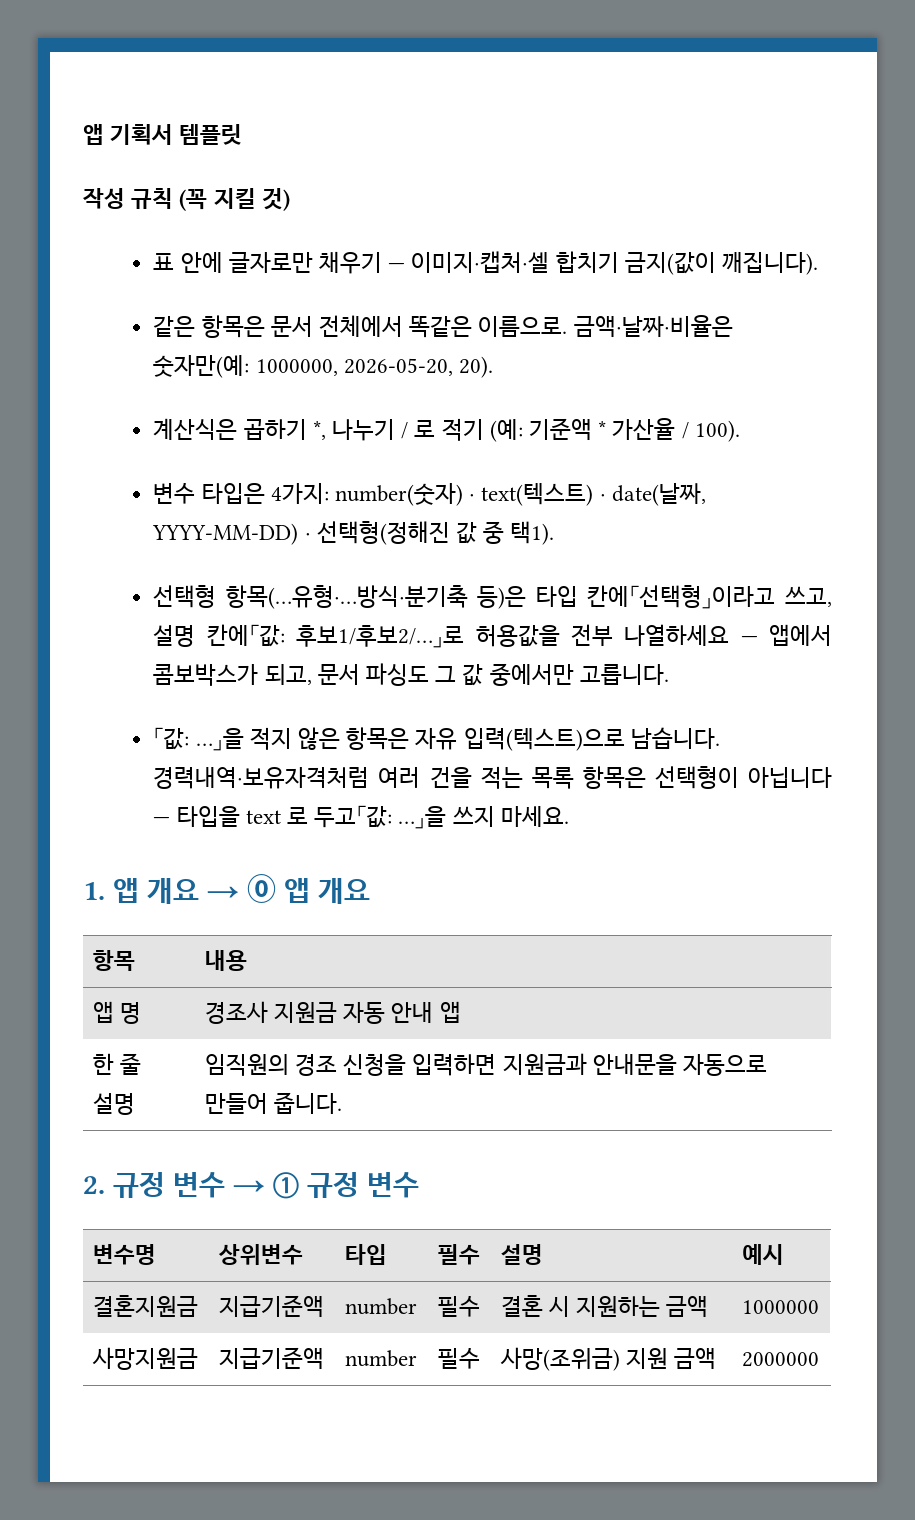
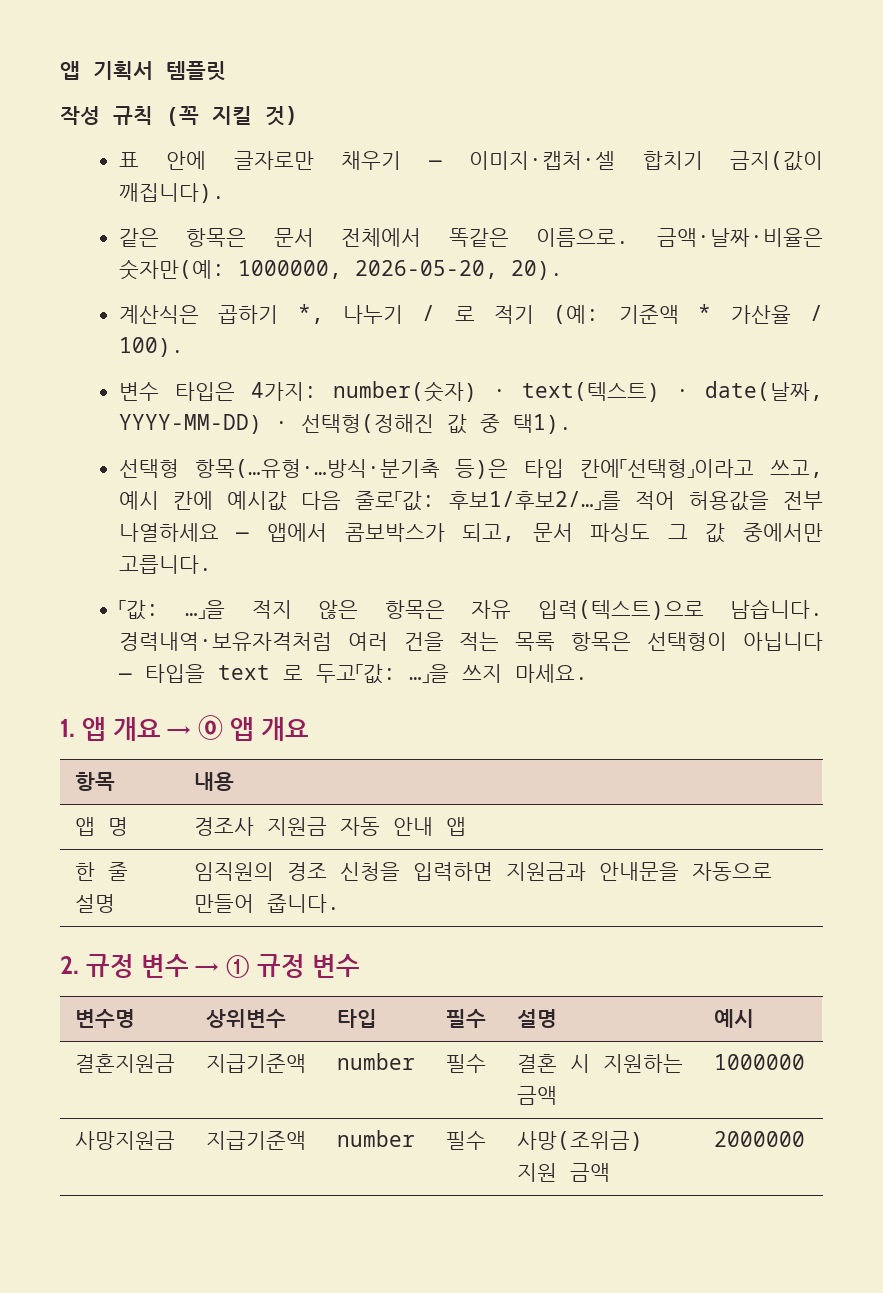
- 선택형 항목(…유형·…방식·분기축 등)은 타입 칸에「선택형」이라고 쓰고, 설명 칸에「값: 후보1/후보2/…」로 허용값을 전부 나열하세요 — 앱에서 콤보박스가 되고, 문서 파싱도 그 값 중에서만 고릅니다.
+ 선택형 항목(…유형·…방식·분기축 등)은 타입 칸에「선택형」이라고 쓰고, 예시 칸에 예시값 다음 줄로「값: 후보1/후보2/…」를 적어 허용값을 전부 나열하세요 — 앱에서 콤보박스가 되고, 문서 파싱도 그 값 중에서만 고릅니다.

